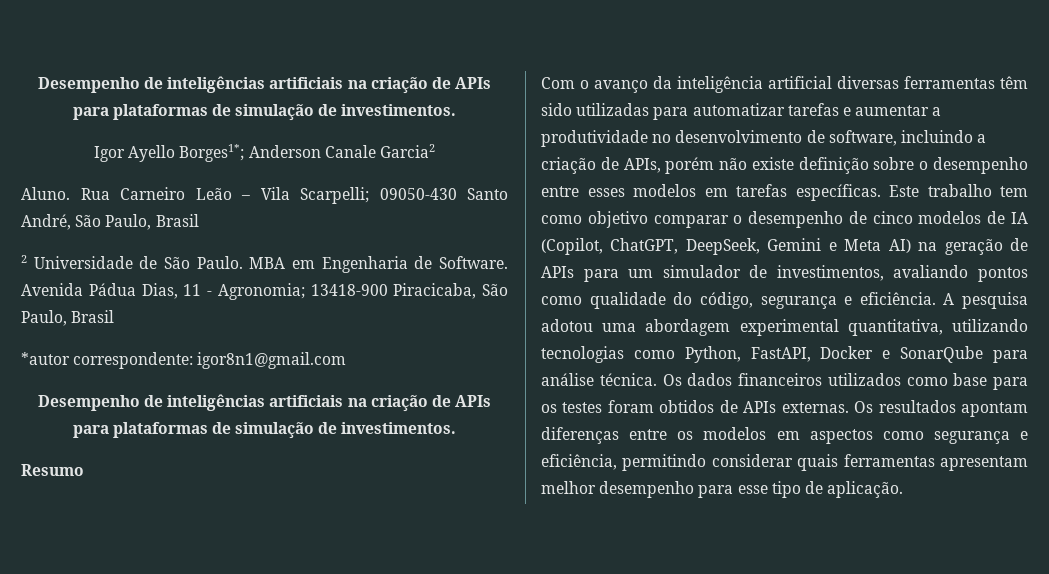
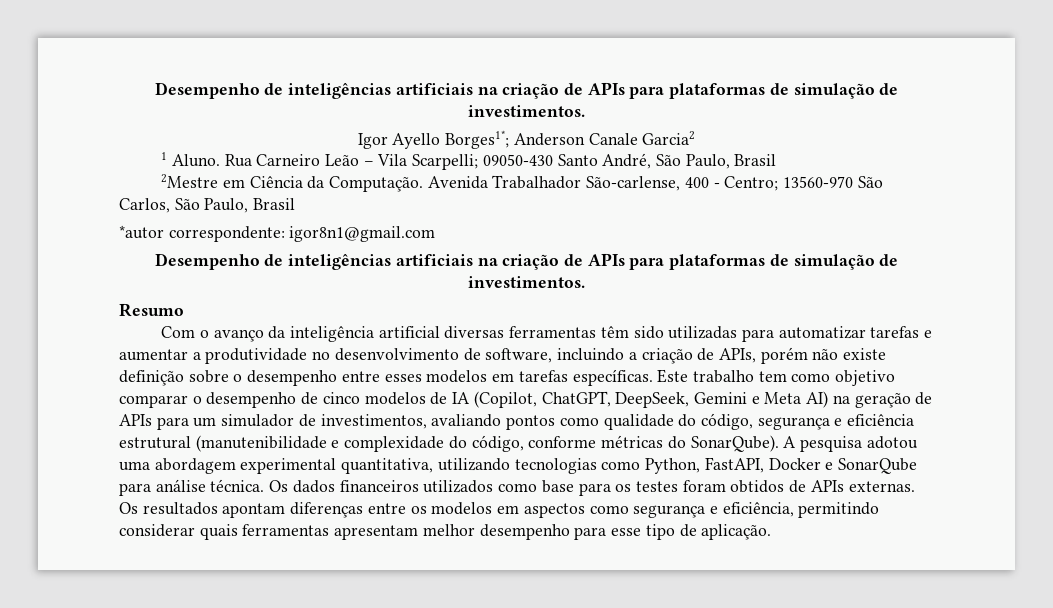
- Aluno.
+ 1 Aluno.
- 2 Universidade de São Paulo. MBA em Engenharia de Software. Avenida Pádua Dias, 11 - Agronomia; 13418-900 Piracicaba, São Paulo, Brasil
+ 2Mestre em Ciência da Computação. Avenida Trabalhador São-carlense, 400 - Centro; 13560-970 São Carlos, São Paulo, Brasil
- Este trabalho tem como objetivo comparar o desempenho de cinco modelos de IA (Copilot, ChatGPT, DeepSeek, Gemini e Meta AI) na geração de APIs para um simulador de investimentos, avaliando pontos como qualidade do código, segurança e eficiência.
+ Este trabalho tem como objetivo comparar o desempenho de cinco modelos de IA (Copilot, ChatGPT, DeepSeek, Gemini e Meta AI) na geração de APIs para um simulador de investimentos, avaliando pontos como qualidade do código, segurança e eficiência estrutural (manutenibilidade e complexidade do código, conforme métricas do SonarQube).

